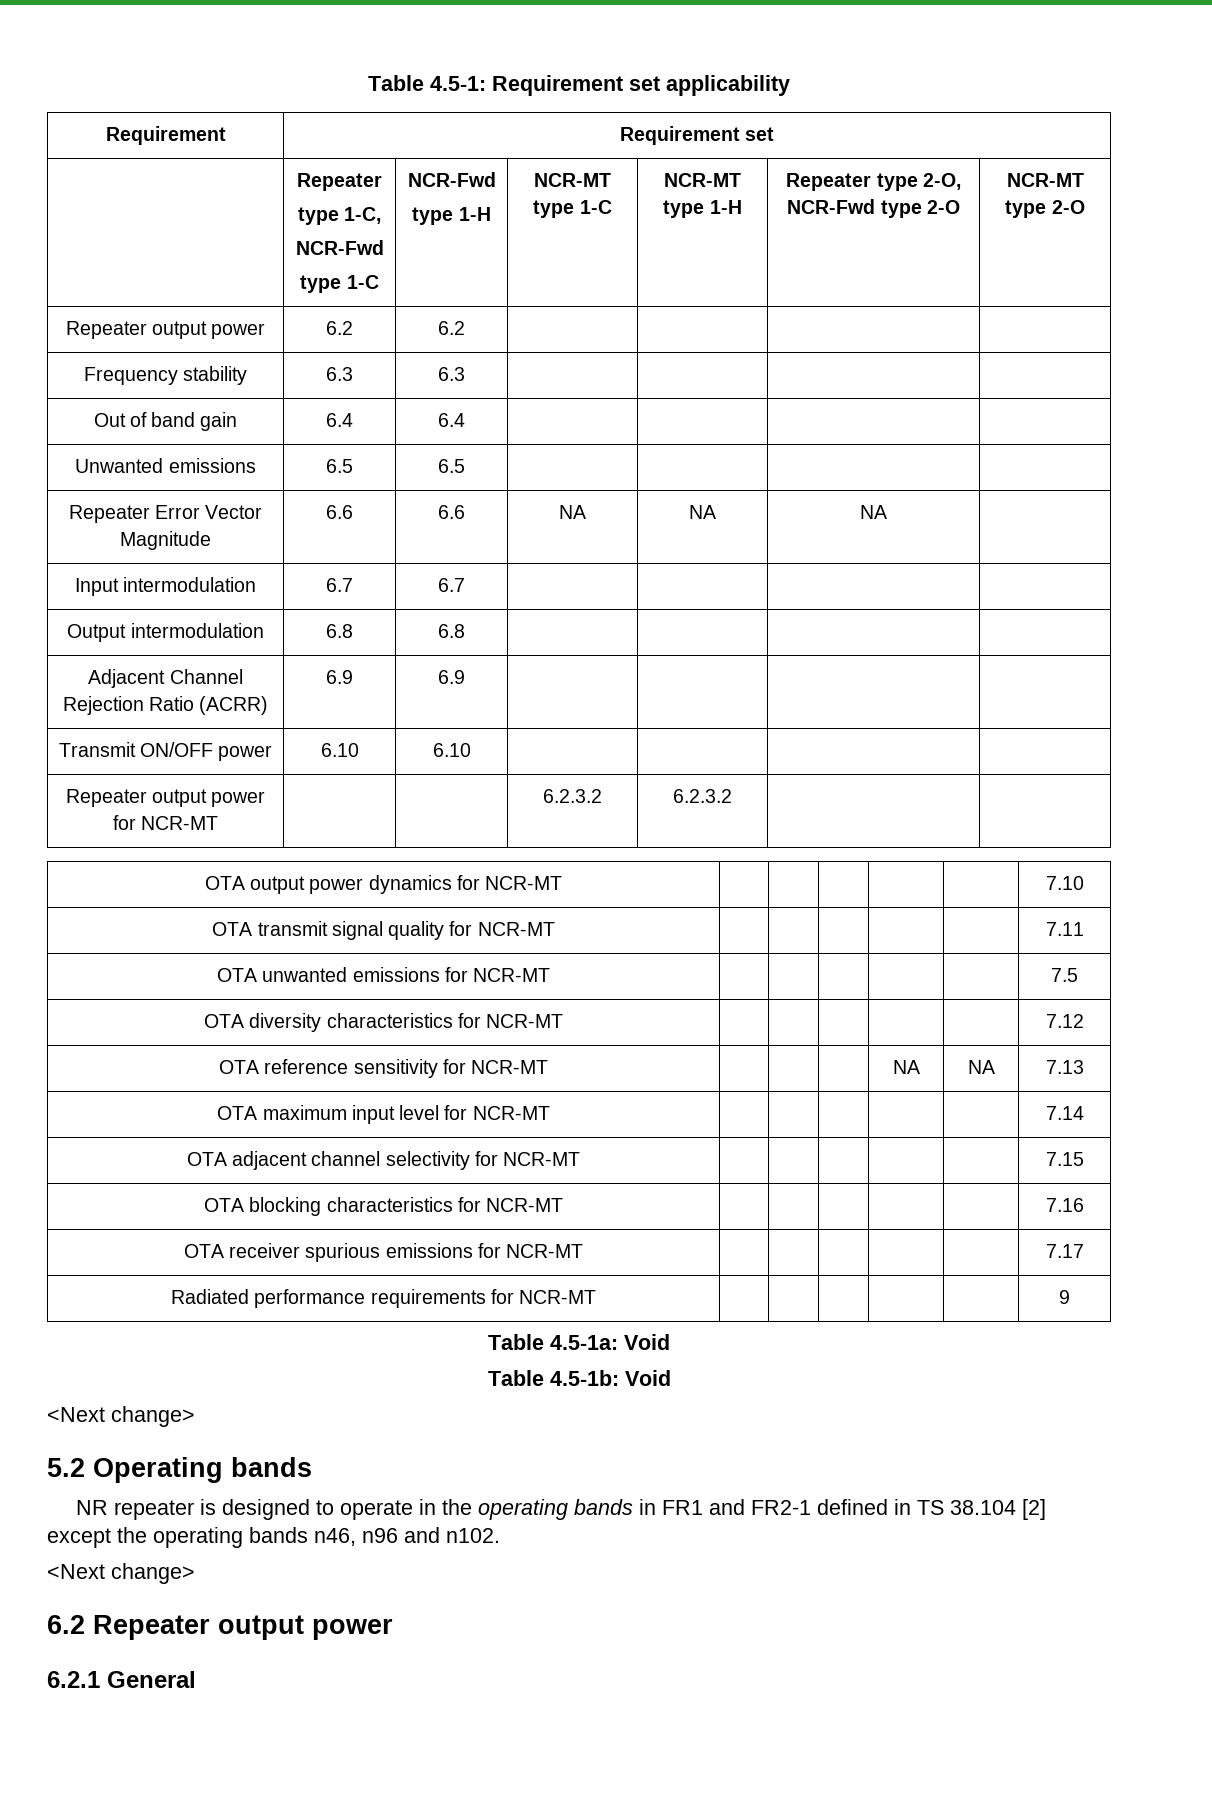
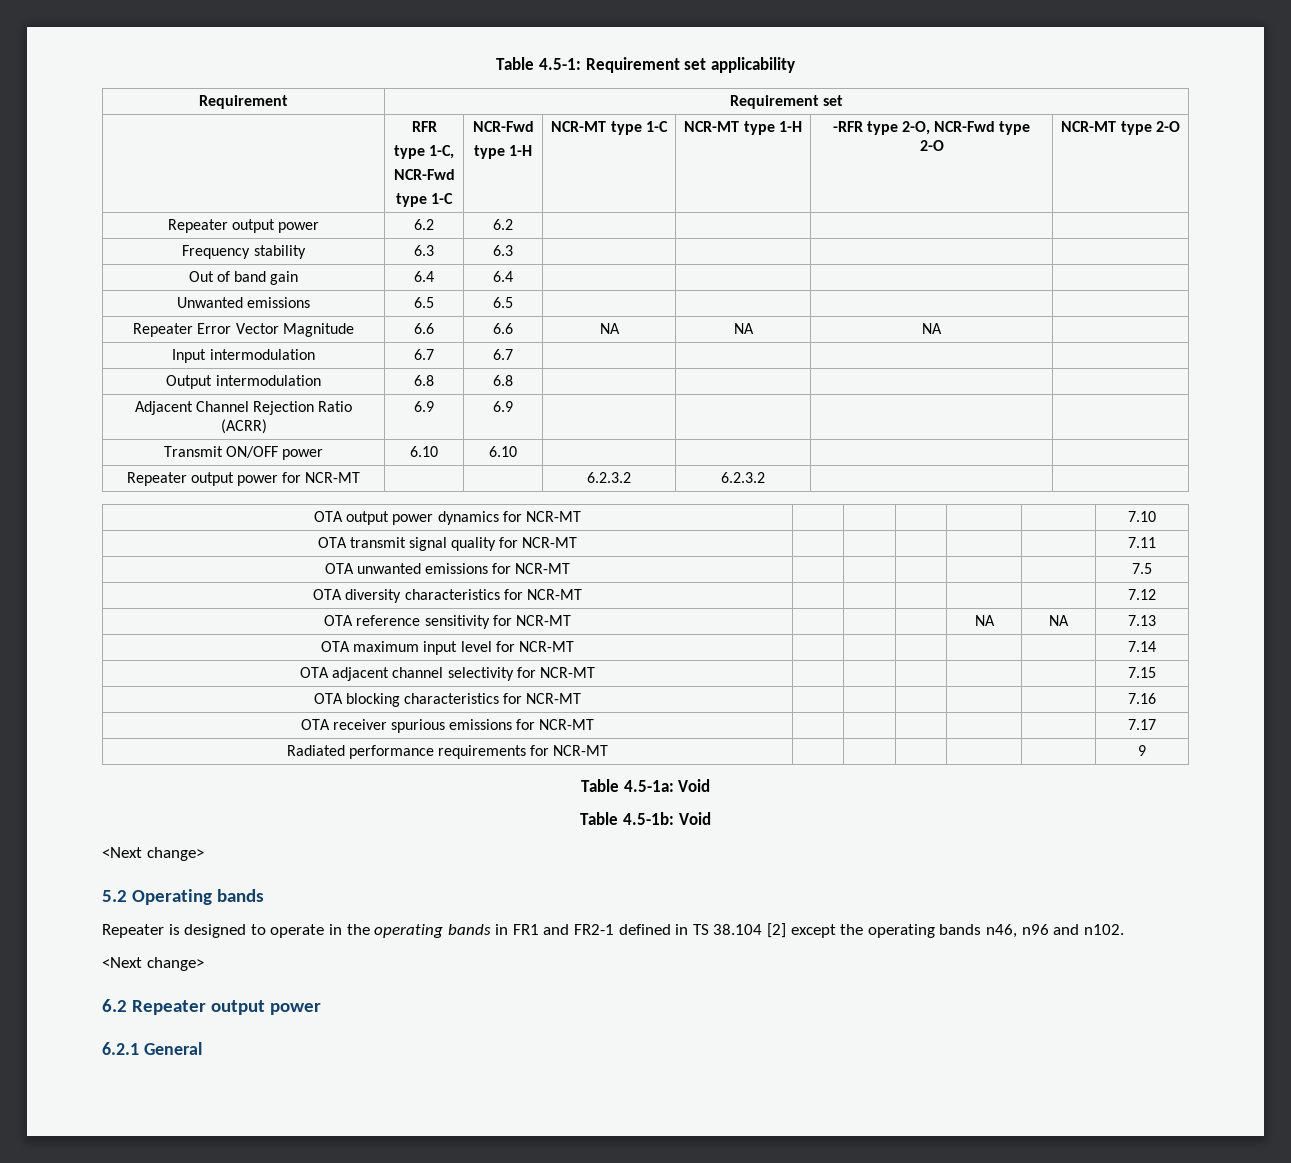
  Requirement | Requirement set
- | Repeater
+ | RFR
  type 1-C,
  NCR-Fwd
  type 1-C | NCR-Fwd
- type 1-H | NCR-MT type 1-C | NCR-MT type 1-H | Repeater type 2-O, NCR-Fwd type 2-O | NCR-MT type 2-O
+ type 1-H | NCR-MT type 1-C | NCR-MT type 1-H | -RFR type 2-O, NCR-Fwd type 2-O | NCR-MT type 2-O
- NR repeater is designed to operate in the operating bands in FR1 and FR2-1 defined in TS 38.104 [2] except the operating bands n46, n96 and n102.
+ Repeater is designed to operate in the operating bands in FR1 and FR2-1 defined in TS 38.104 [2] except the operating bands n46, n96 and n102.

